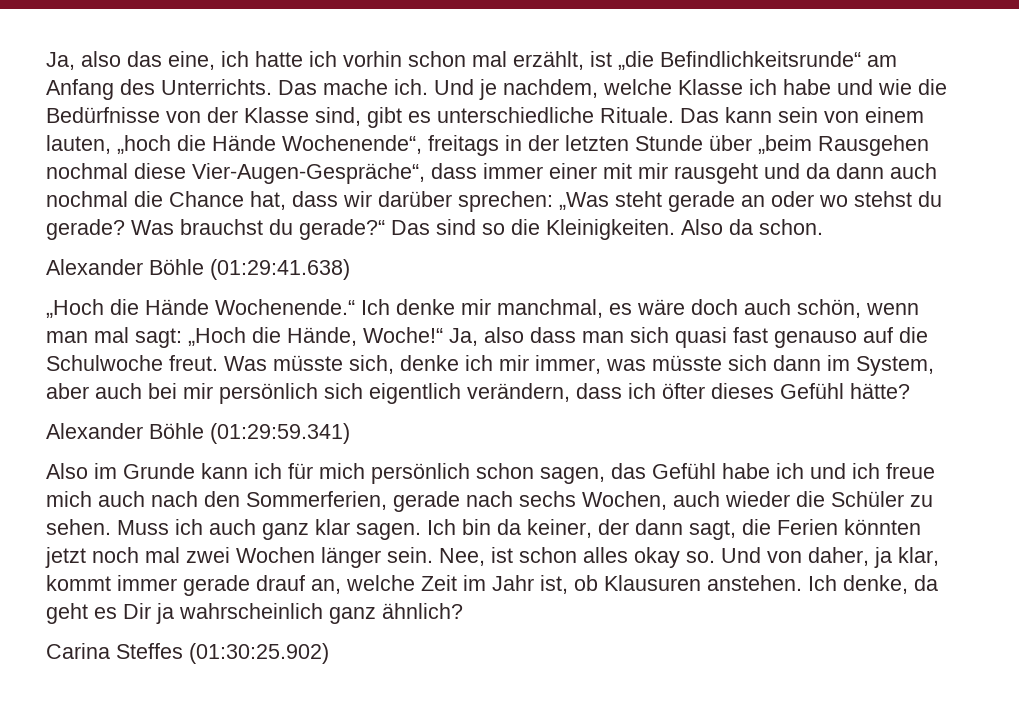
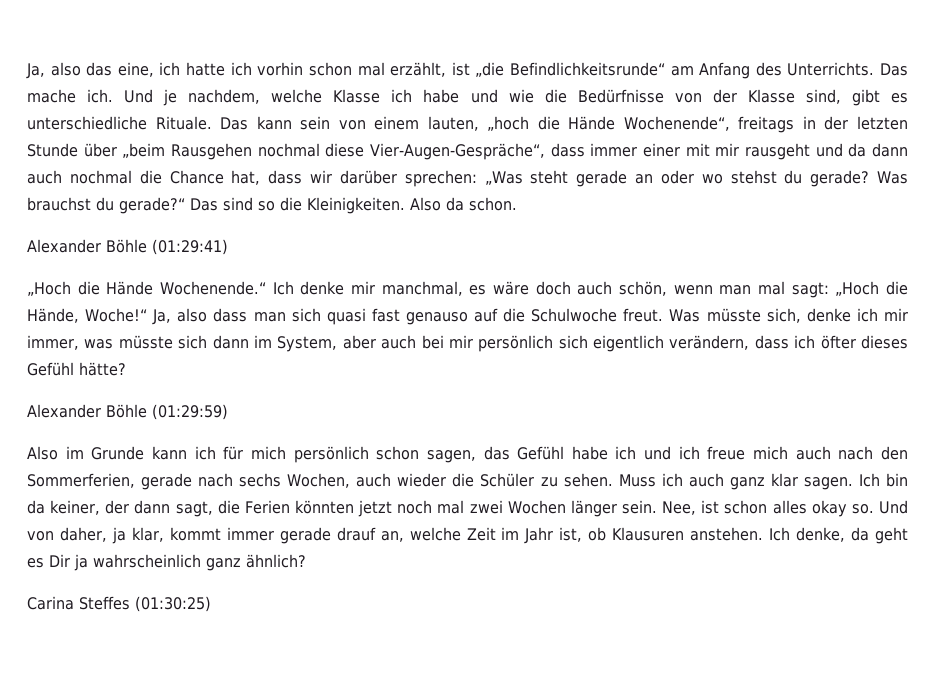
- Alexander Böhle (01:29:41.638)
+ Alexander Böhle (01:29:41)
- Alexander Böhle (01:29:59.341)
+ Alexander Böhle (01:29:59)
- Carina Steffes (01:30:25.902)
+ Carina Steffes (01:30:25)

